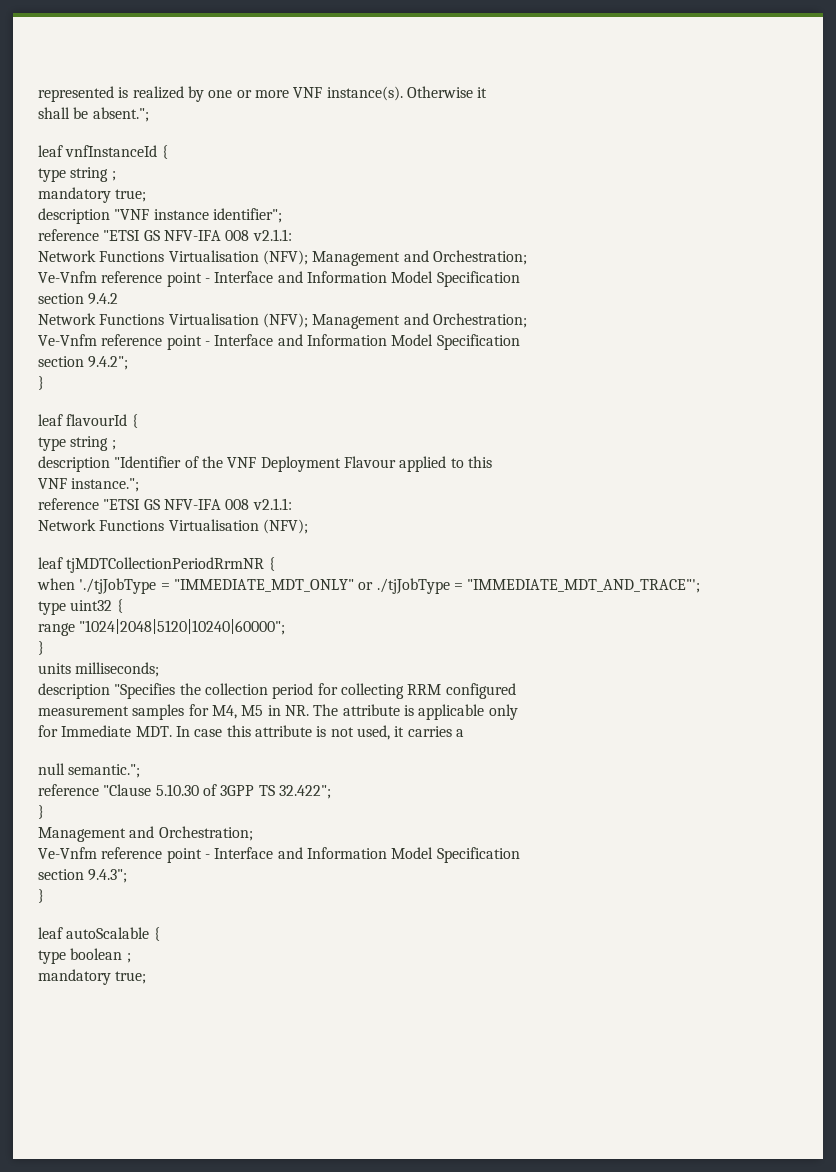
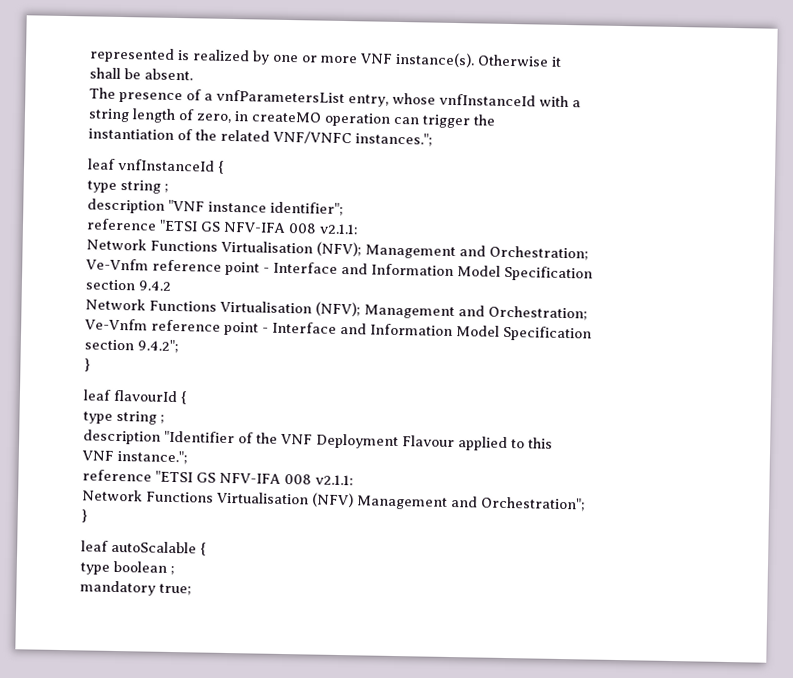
- shall be absent.";
+ shall be absent.
+ The presence of a vnfParametersList entry, whose vnfInstanceId with a
+ string length of zero, in createMO operation can trigger the
+ instantiation of the related VNF/VNFC instances.";
  leaf vnfInstanceId {
  type string ;
- mandatory true;
  VNF instance.";
  reference "ETSI GS NFV-IFA 008 v2.1.1:
- Network Functions Virtualisation (NFV);
- leaf tjMDTCollectionPeriodRrmNR {
- when './tjJobType = "IMMEDIATE_MDT_ONLY" or ./tjJobType = "IMMEDIATE_MDT_AND_TRACE"';
- type uint32 {
- range "1024|2048|5120|10240|60000";
- }
- units milliseconds;
- description "Specifies the collection period for collecting RRM configured
- measurement samples for M4, M5 in NR. The attribute is applicable only
- for Immediate MDT. In case this attribute is not used, it carries a
- null semantic.";
- reference "Clause 5.10.30 of 3GPP TS 32.422";
- }
- Management and Orchestration;
- Ve-Vnfm reference point - Interface and Information Model Specification
- section 9.4.3";
+ Network Functions Virtualisation (NFV) Management and Orchestration";

